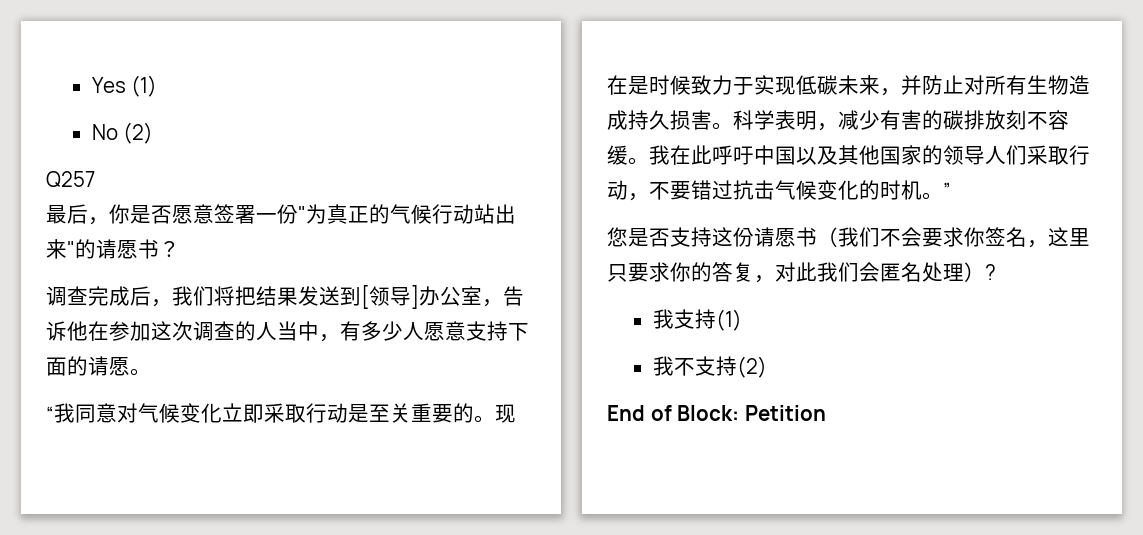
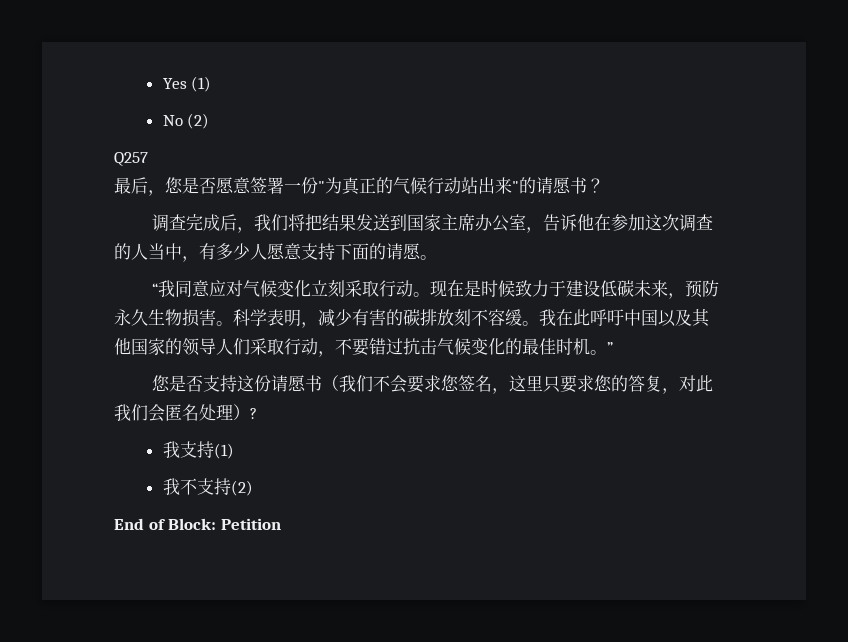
- 最后，你是否愿意签署一份"为真正的气候行动站出来"的请愿书？
+ 最后，您是否愿意签署一份"为真正的气候行动站出来"的请愿书？
- 调查完成后，我们将把结果发送到[领导]办公室，告诉他在参加这次调查的人当中，有多少人愿意支持下面的请愿。
+ 调查完成后，我们将把结果发送到国家主席办公室，告诉他在参加这次调查的人当中，有多少人愿意支持下面的请愿。
- “我同意对气候变化立即采取行动是至关重要的。
+ “我同意应对气候变化立刻采取行动。
- 现在是时候致力于实现低碳未来，并防止对所有生物造成持久损害。
+ 现在是时候致力于建设低碳未来，预防永久生物损害。
- 我在此呼吁中国以及其他国家的领导人们采取行动，不要错过抗击气候变化的时机。”
+ 我在此呼吁中国以及其他国家的领导人们采取行动，不要错过抗击气候变化的最佳时机。”
- 您是否支持这份请愿书（我们不会要求你签名，这里只要求你的答复，对此我们会匿名处理）?
+ 您是否支持这份请愿书（我们不会要求您签名，这里只要求您的答复，对此我们会匿名处理）?

